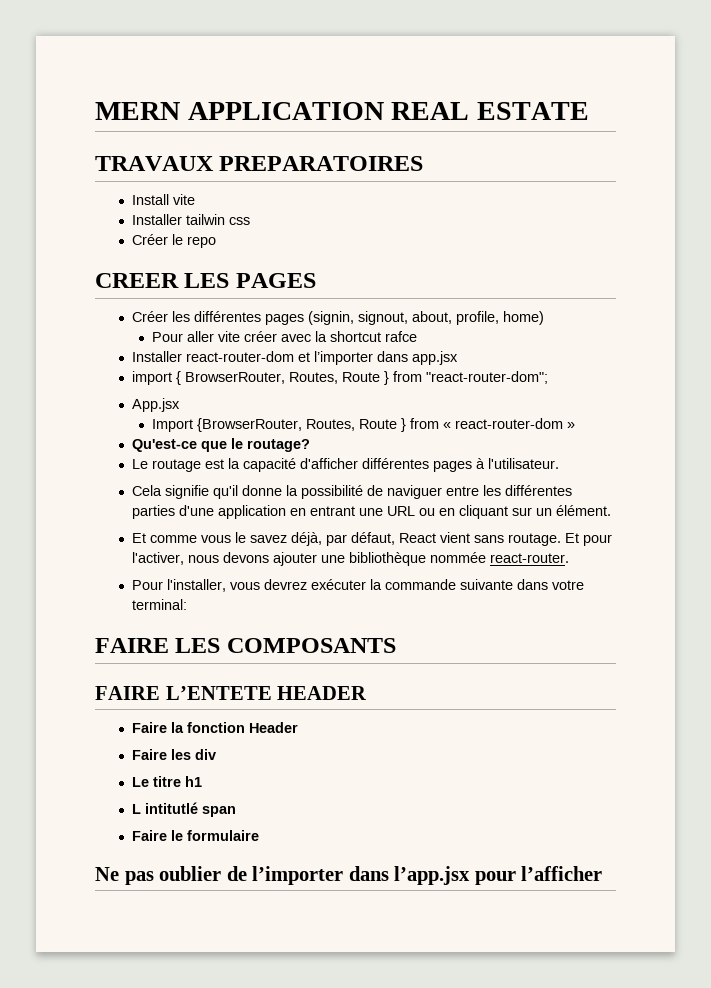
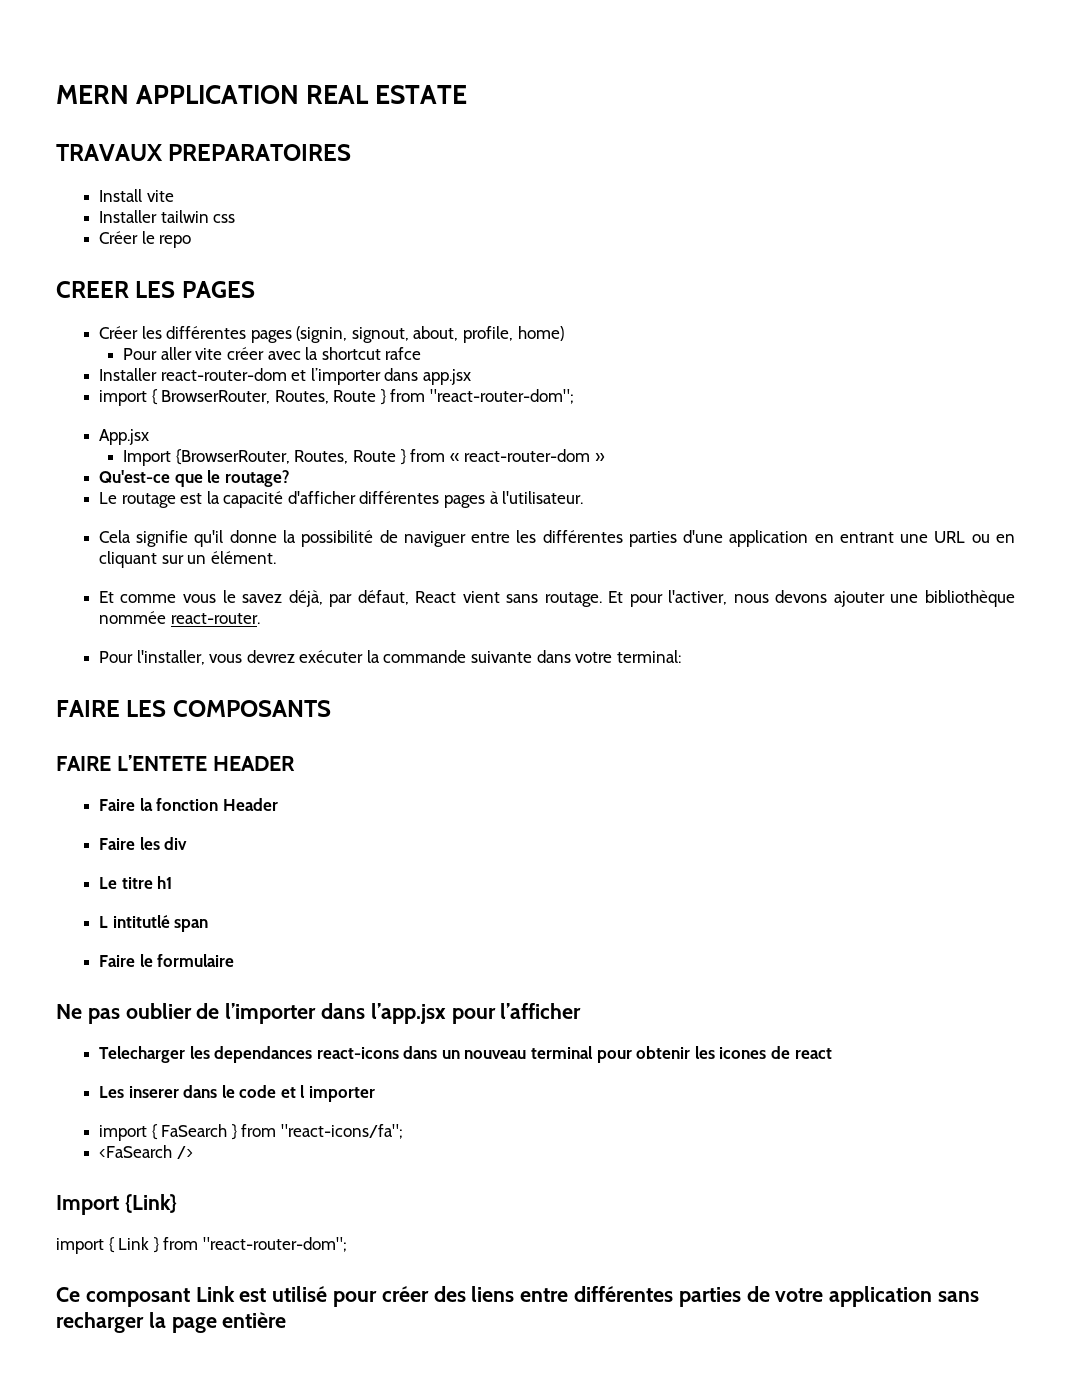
+ Telecharger les dependances react-icons dans un nouveau terminal pour obtenir les icones de react
+ Les inserer dans le code et l importer
+ import { FaSearch } from "react-icons/fa";
+ <FaSearch />
+ Import {Link}
+ import { Link } from "react-router-dom";
+ Ce composant Link est utilisé pour créer des liens entre différentes parties de votre application sans recharger la page entière

